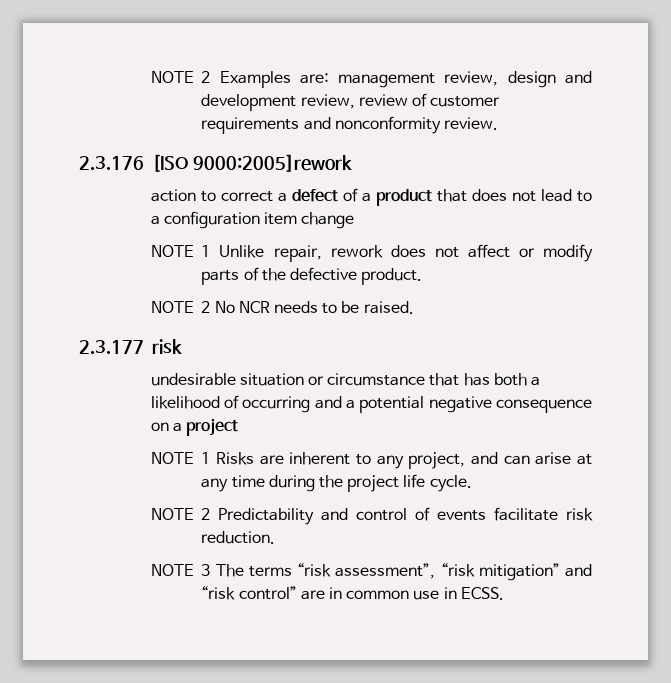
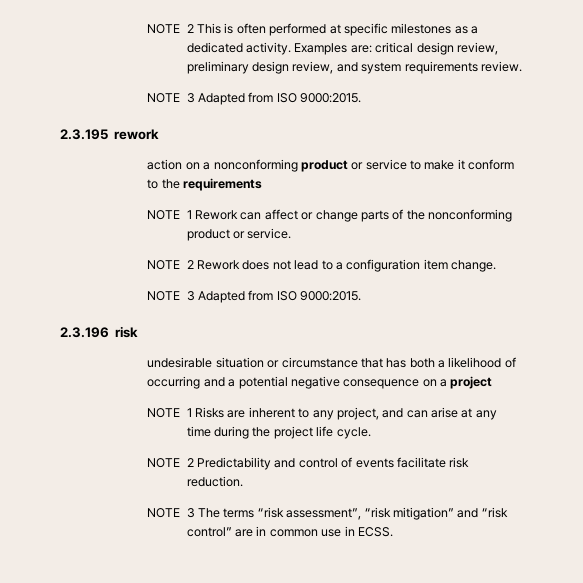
- NOTE 2 Examples are: management review, design and development review, review of customer requirements and nonconformity review.
- 2.3.176 [ISO 9000:2005]rework
- action to correct a defect of a product that does not lead to a configuration item change
- NOTE 1 Unlike repair, rework does not affect or modify parts of the defective product.
- NOTE 2 No NCR needs to be raised.
- 2.3.177 risk
+ NOTE 2 This is often performed at specific milestones as a dedicated activity. Examples are: critical design review, preliminary design review, and system requirements review.
+ NOTE 3 Adapted from ISO 9000:2015.
+ 2.3.195 rework
+ action on a nonconforming product or service to make it conform to the requirements
+ NOTE 1 Rework can affect or change parts of the nonconforming product or service.
+ NOTE 2 Rework does not lead to a configuration item change.
+ NOTE 3 Adapted from ISO 9000:2015.
+ 2.3.196 risk

